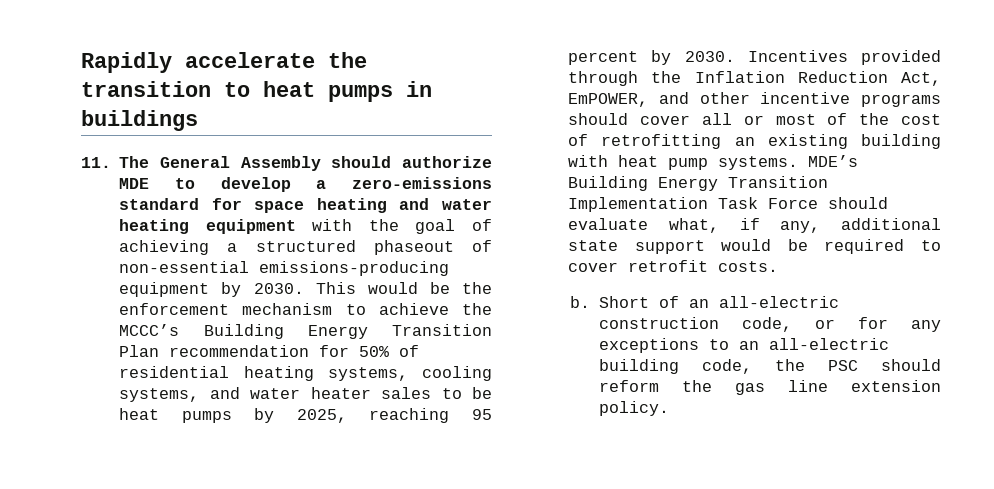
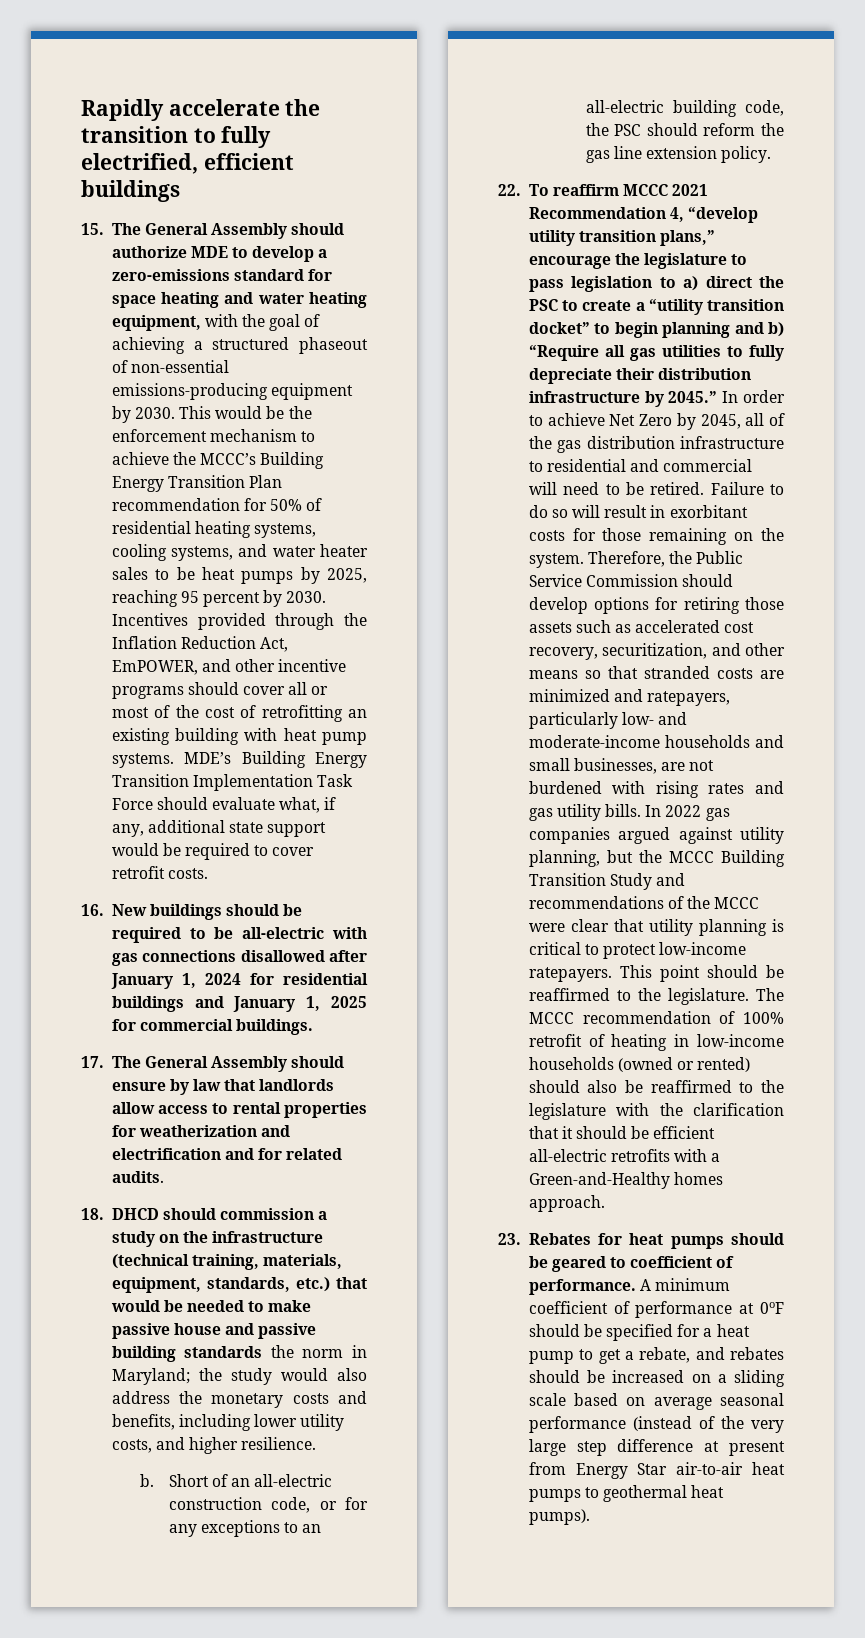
- Rapidly accelerate the transition to heat pumps in buildings
+ Rapidly accelerate the transition to fully electrified, efficient buildings
- 11. The General Assembly should authorize MDE to develop a zero-emissions standard for space heating and water heating equipment with the goal of achieving a structured phaseout of non-essential emissions-producing equipment by 2030.
+ 15. The General Assembly should authorize MDE to develop a zero-emissions standard for space heating and water heating equipment, with the goal of achieving a structured phaseout of non-essential emissions-producing equipment by 2030.
+ 16. New buildings should be required to be all-electric with gas connections disallowed after January 1, 2024 for residential buildings and January 1, 2025 for commercial buildings.
+ 17. The General Assembly should ensure by law that landlords allow access to rental properties for weatherization and electrification and for related audits.
+ 18. DHCD should commission a study on the infrastructure (technical training, materials, equipment, standards, etc.) that would be needed to make passive house and passive building standards the norm in Maryland; the study would also address the monetary costs and benefits, including lower utility costs, and higher resilience.
+ 22. To reaffirm MCCC 2021 Recommendation 4, “develop utility transition plans,” encourage the legislature to pass legislation to a) direct the PSC to create a “utility transition docket” to begin planning and b) “Require all gas utilities to fully depreciate their distribution infrastructure by 2045.” In order to achieve Net Zero by 2045, all of the gas distribution infrastructure to residential and commercial will need to be retired. Failure to do so will result in exorbitant costs for those remaining on the system. Therefore, the Public Service Commission should develop options for retiring those assets such as accelerated cost recovery, securitization, and other means so that stranded costs are minimized and ratepayers, particularly low- and moderate-income households and small businesses, are not burdened with rising rates and gas utility bills. In 2022 gas companies argued against utility planning, but the MCCC Building Transition Study and recommendations of the MCCC were clear that utility planning is critical to protect low-income ratepayers. This point should be reaffirmed to the legislature. The MCCC recommendation of 100% retrofit of heating in low-income households (owned or rented) should also be reaffirmed to the legislature with the clarification that it should be efficient all-electric retrofits with a Green-and-Healthy homes approach.
+ 23. Rebates for heat pumps should be geared to coefficient of performance. A minimum coefficient of performance at 0oF should be specified for a heat pump to get a rebate, and rebates should be increased on a sliding scale based on average seasonal performance (instead of the very large step difference at present from Energy Star air-to-air heat pumps to geothermal heat pumps).

